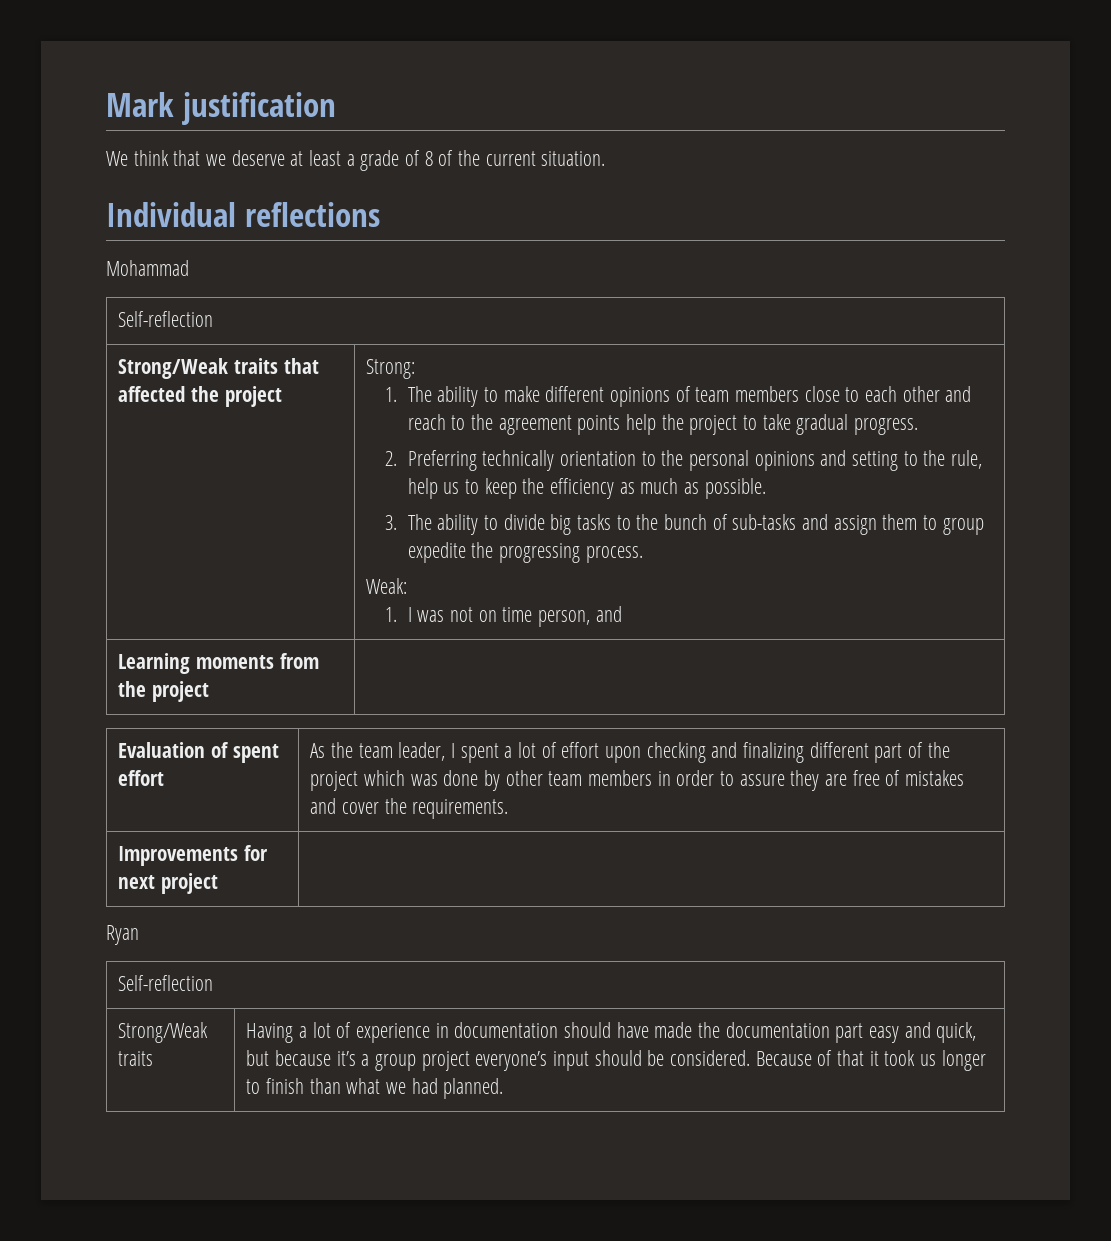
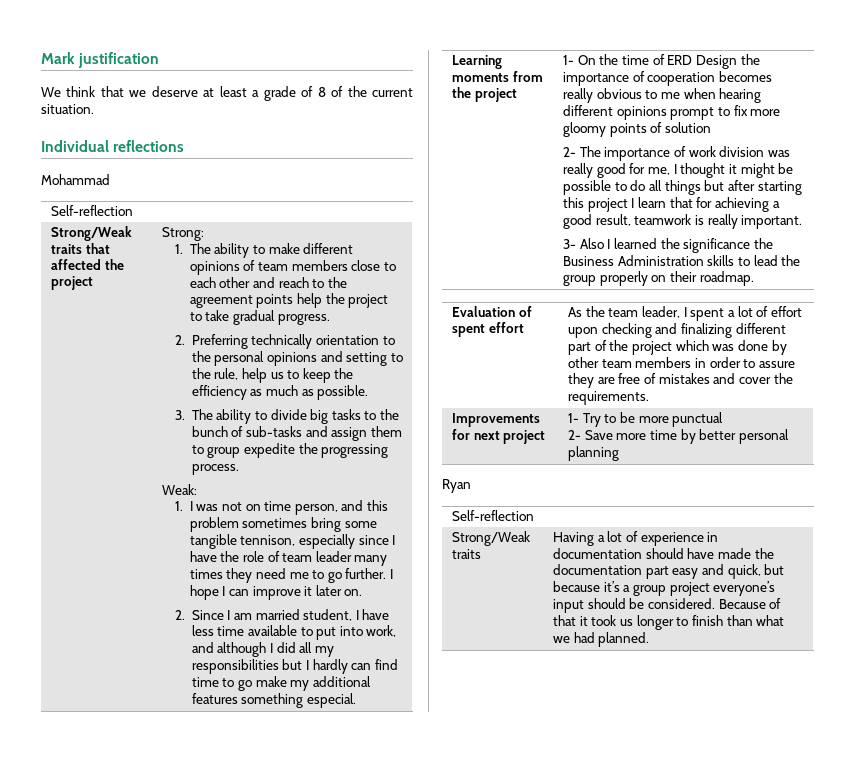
- 1. I was not on time person, and
+ 1. I was not on time person, and this problem sometimes bring some tangible tennison, especially since I have the role of team leader many times they need me to go further. I hope I can improve it later on.
+ 2. Since I am married student, I have less time available to put into work, and although I did all my responsibilities but I hardly can find time to go make my additional features something especial.
+ 1- On the time of ERD Design the importance of cooperation becomes really obvious to me when hearing different opinions prompt to fix more gloomy points of solution
+ 2- The importance of work division was really good for me, I thought it might be possible to do all things but after starting this project I learn that for achieving a good result, teamwork is really important.
+ 3- Also I learned the significance the Business Administration skills to lead the group properly on their roadmap.
- Improvements for next project |
+ Improvements for next project | 1- Try to be more punctual
+ 2- Save more time by better personal planning

